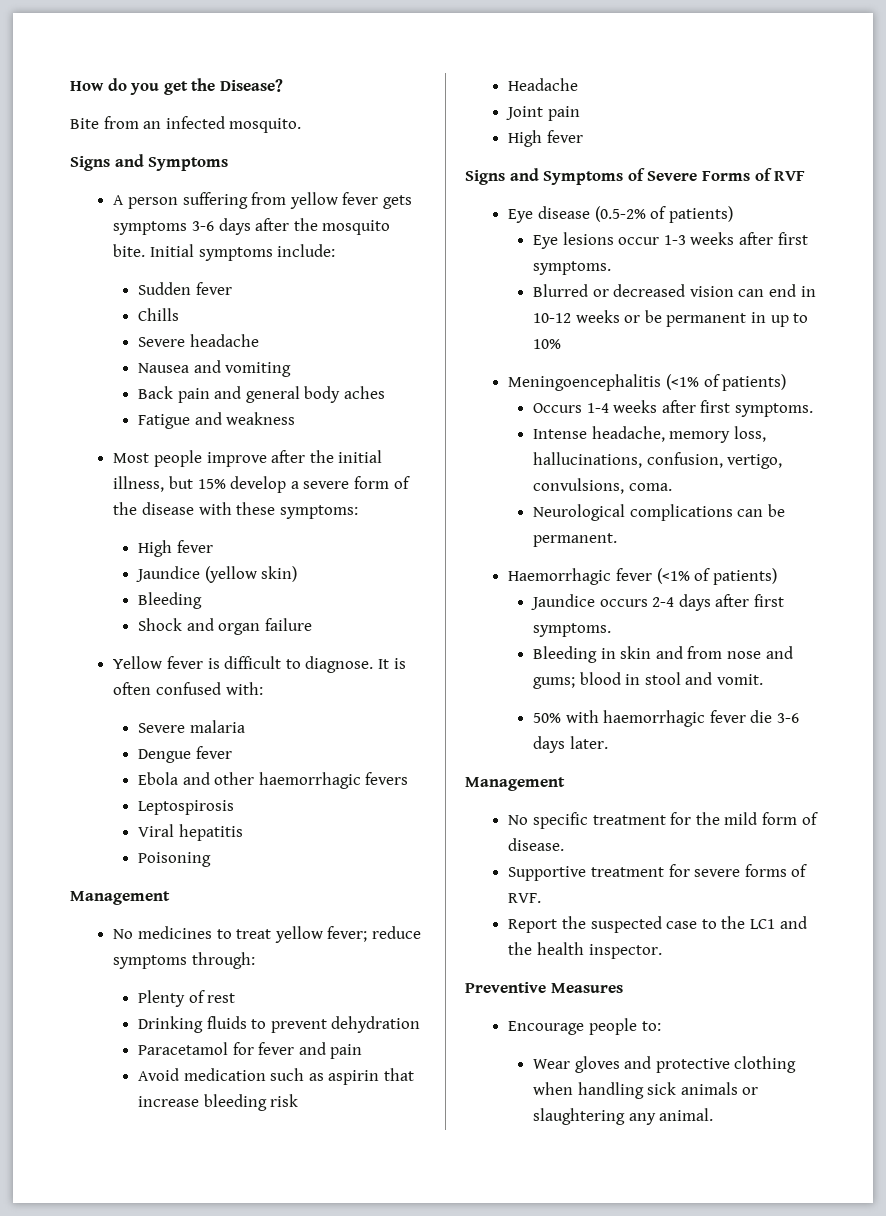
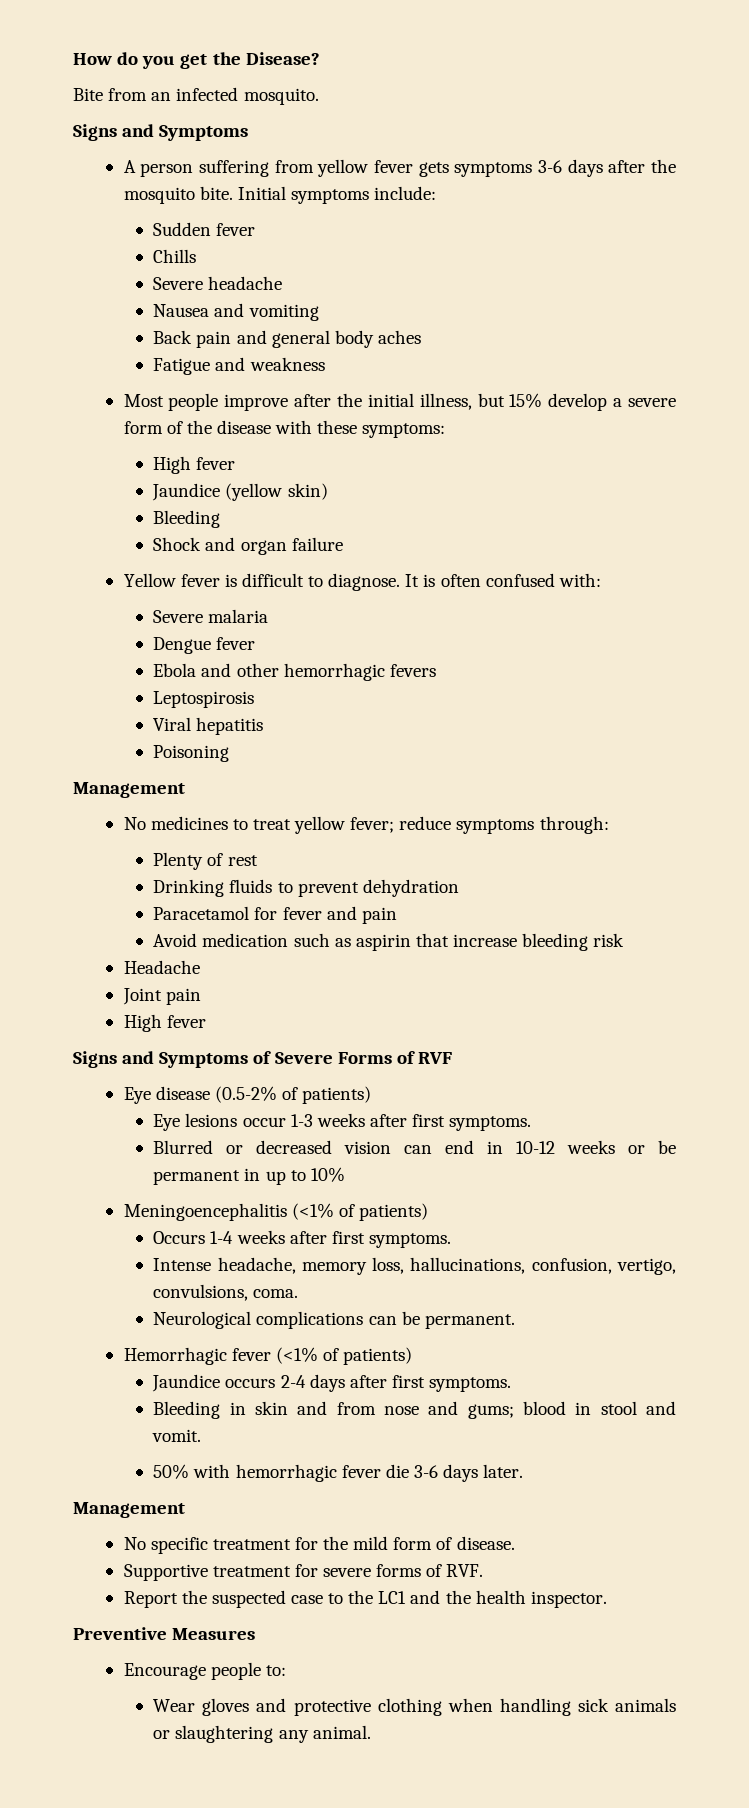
- Ebola and other haemorrhagic fevers
+ Ebola and other hemorrhagic fevers
- Haemorrhagic fever (<1% of patients)
+ Hemorrhagic fever (<1% of patients)
- 50% with haemorrhagic fever die 3-6 days later.
+ 50% with hemorrhagic fever die 3-6 days later.

